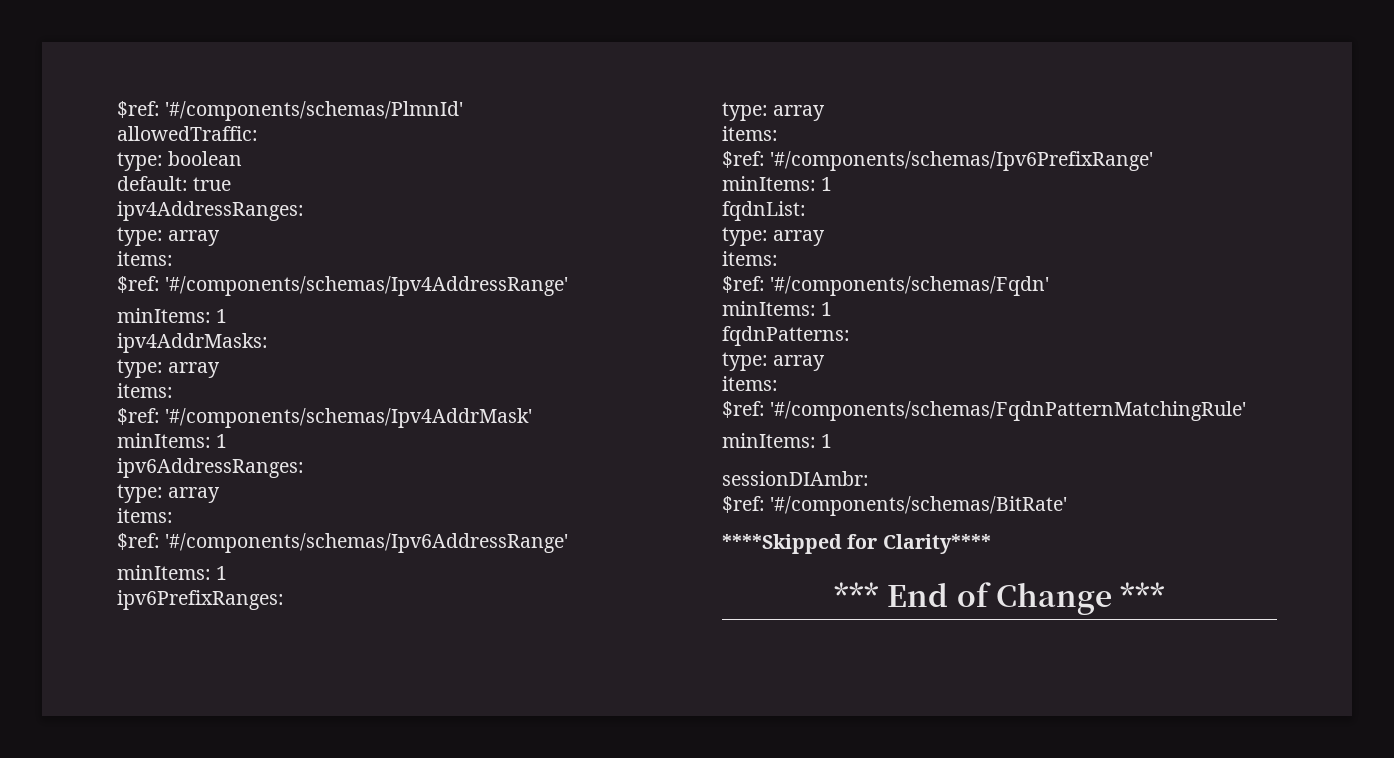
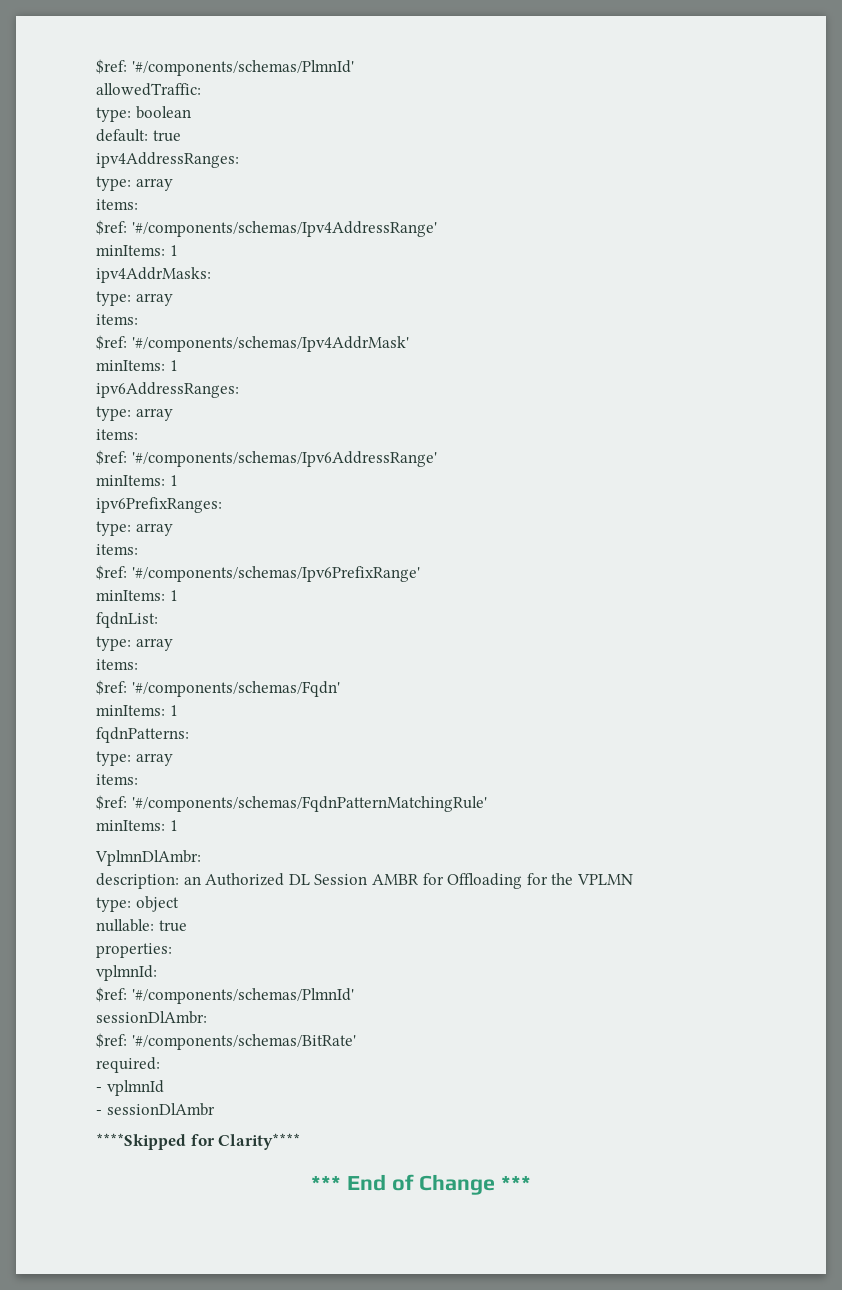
- sessionDIAmbr:
+ VplmnDlAmbr:
+ description: an Authorized DL Session AMBR for Offloading for the VPLMN
+ type: object
+ nullable: true
+ properties:
+ vplmnId:
+ $ref: '#/components/schemas/PlmnId'
+ sessionDlAmbr:
  $ref: '#/components/schemas/BitRate'
+ required:
+ - vplmnId
+ - sessionDlAmbr

